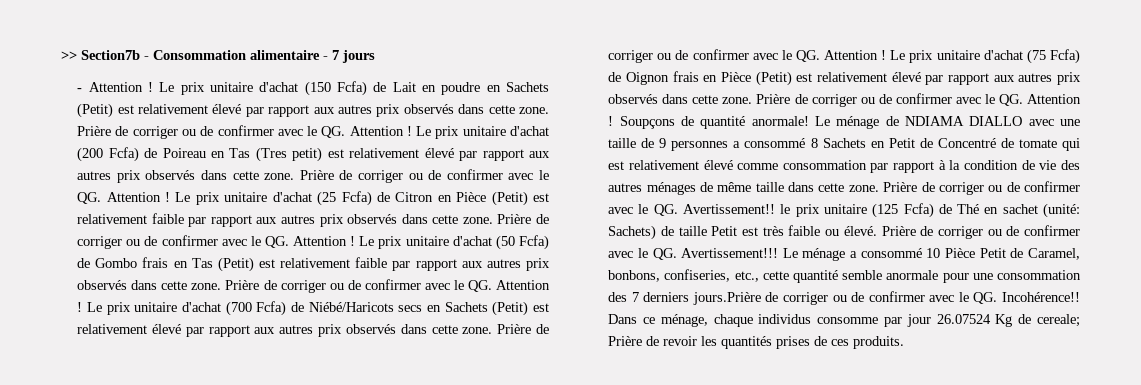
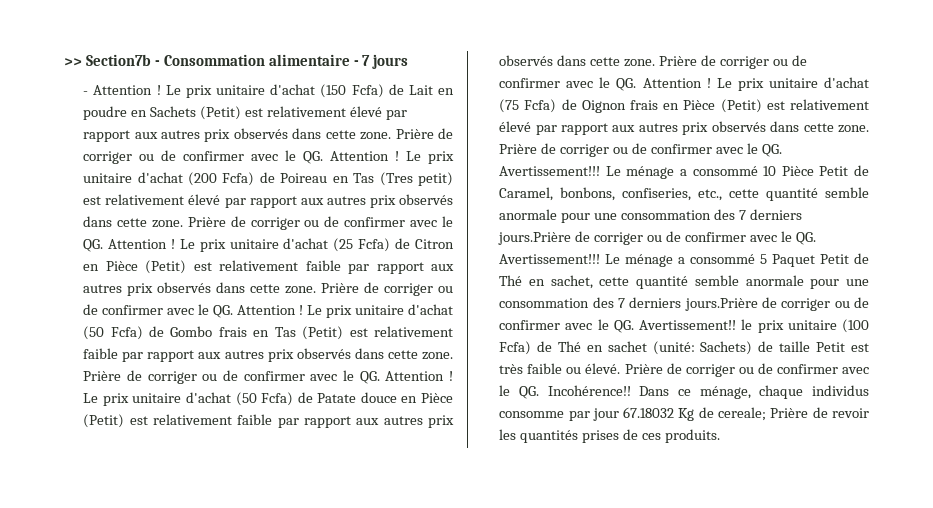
- Le prix unitaire d'achat (700 Fcfa) de Niébé/Haricots secs en Sachets (Petit) est relativement élevé par rapport aux autres prix observés dans cette zone.
+ Le prix unitaire d'achat (50 Fcfa) de Patate douce en Pièce (Petit) est relativement faible par rapport aux autres prix observés dans cette zone.
- Prière de corriger ou de confirmer avec le QG. Attention ! Soupçons de quantité anormale! Le ménage de NDIAMA DIALLO avec une taille de 9 personnes a consommé 8 Sachets en Petit de Concentré de tomate qui est relativement élevé comme consommation par rapport à la condition de vie des autres ménages de même taille dans cette zone. Prière de corriger ou de confirmer avec le QG. Avertissement!! le prix unitaire (125 Fcfa) de Thé en sachet (unité: Sachets) de taille Petit est très faible ou élevé. Prière de corriger ou de confirmer avec le QG. Avertissement!!!
+ Prière de corriger ou de confirmer avec le QG. Avertissement!!!
- Le ménage a consommé 10 Pièce Petit de Caramel, bonbons, confiseries, etc., cette quantité semble anormale pour une consommation des 7 derniers jours.Prière de corriger ou de confirmer avec le QG. Incohérence!!
+ Le ménage a consommé 10 Pièce Petit de Caramel, bonbons, confiseries, etc., cette quantité semble anormale pour une consommation des 7 derniers jours.Prière de corriger ou de confirmer avec le QG. Avertissement!!! Le ménage a consommé 5 Paquet Petit de Thé en sachet, cette quantité semble anormale pour une consommation des 7 derniers jours.Prière de corriger ou de confirmer avec le QG. Avertissement!! le prix unitaire (100 Fcfa) de Thé en sachet (unité: Sachets) de taille Petit est très faible ou élevé. Prière de corriger ou de confirmer avec le QG. Incohérence!!
- Dans ce ménage, chaque individus consomme par jour 26.07524 Kg de cereale; Prière de revoir les quantités prises de ces produits.
+ Dans ce ménage, chaque individus consomme par jour 67.18032 Kg de cereale; Prière de revoir les quantités prises de ces produits.

